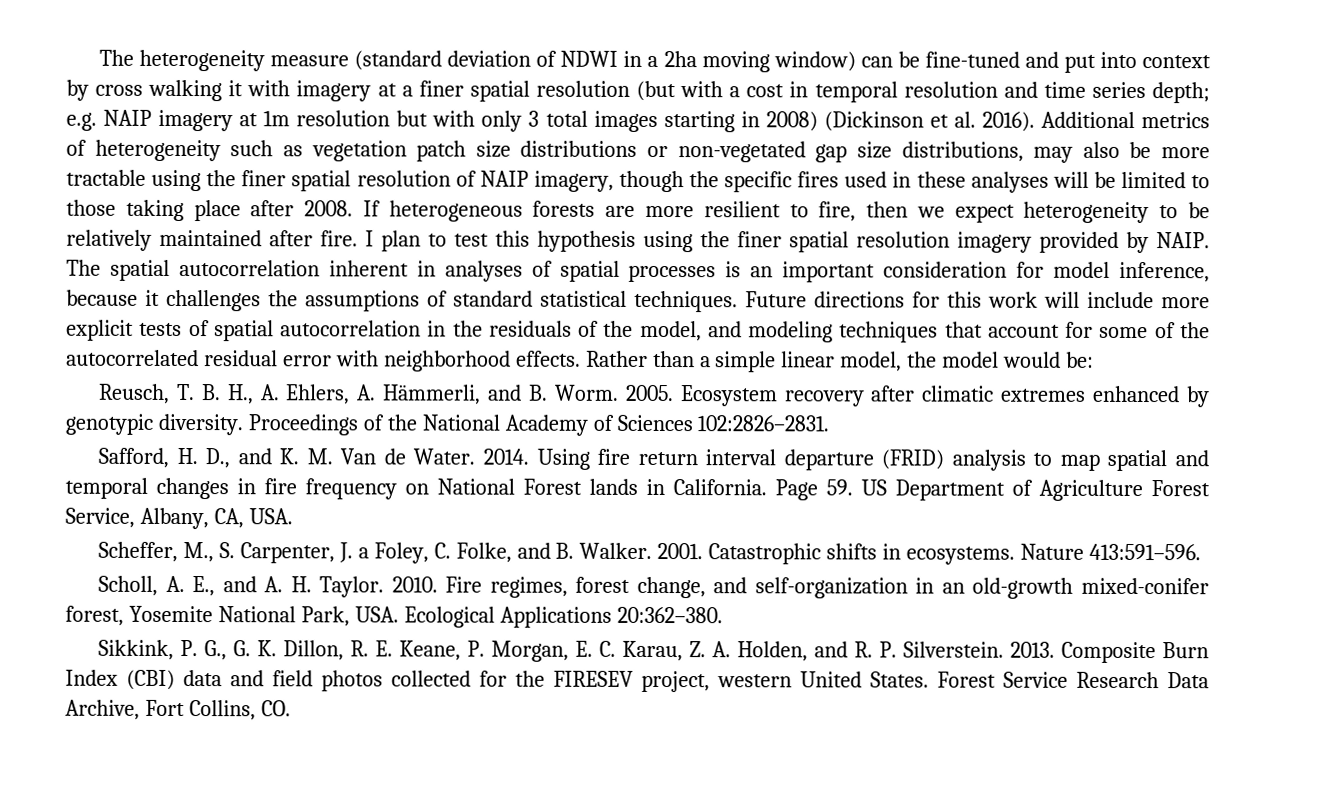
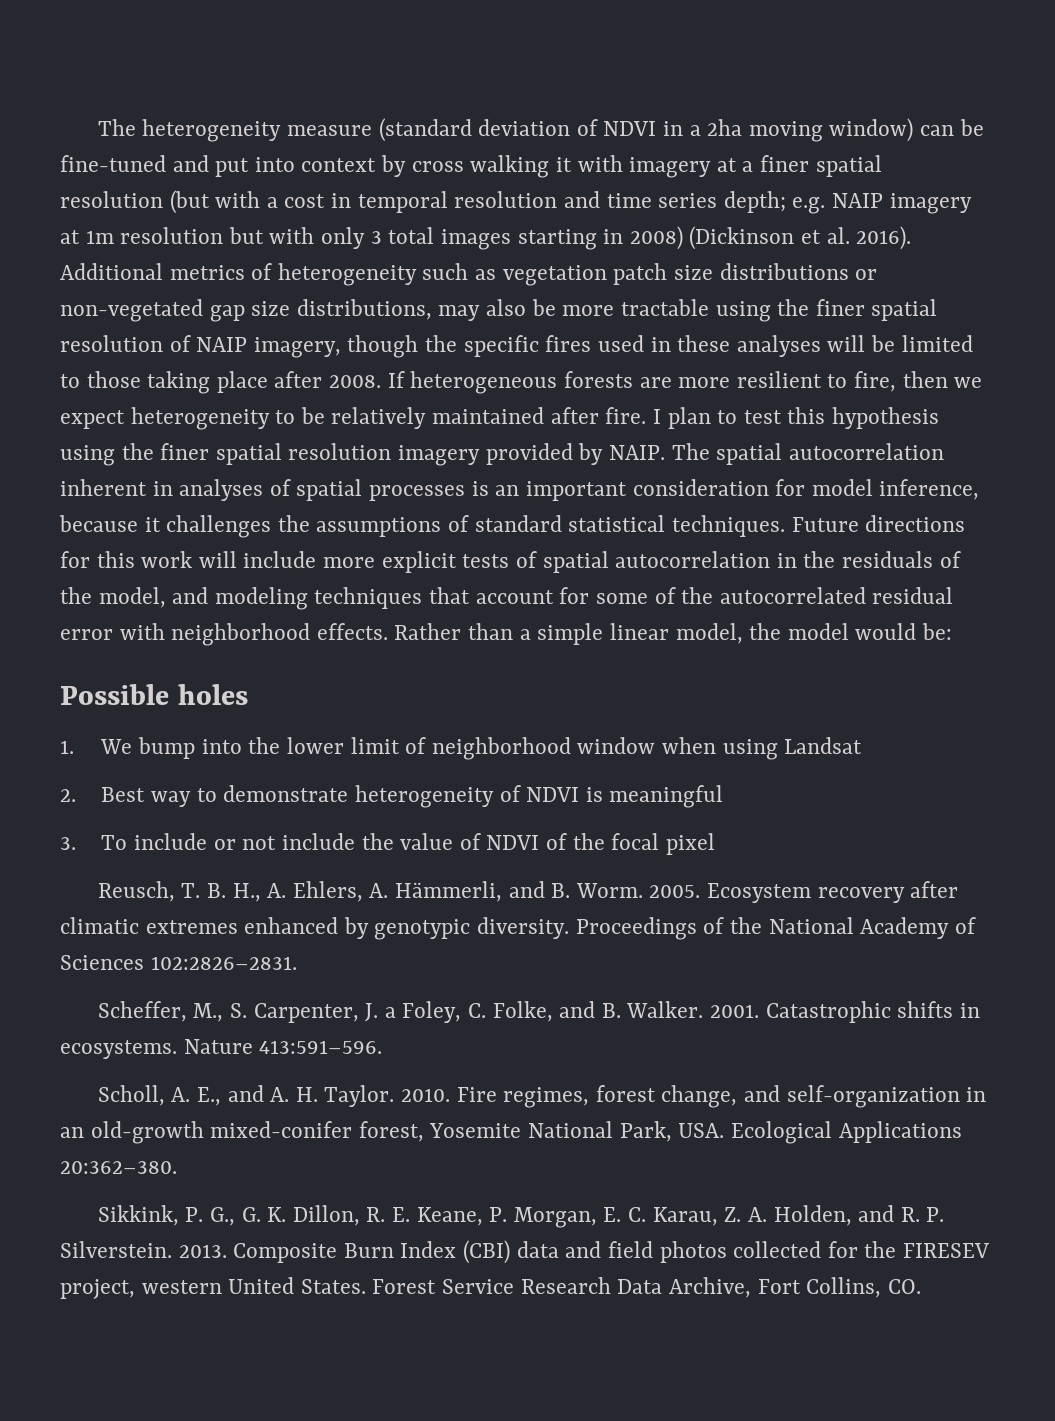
- The heterogeneity measure (standard deviation of NDWI in a 2ha moving window) can be fine-tuned and put into context by cross walking it with imagery at a finer spatial resolution (but with a cost in temporal resolution and time series depth; e.g. NAIP imagery at 1m resolution but with only 3 total images starting in 2008) (Dickinson et al. 2016).
+ The heterogeneity measure (standard deviation of NDVI in a 2ha moving window) can be fine-tuned and put into context by cross walking it with imagery at a finer spatial resolution (but with a cost in temporal resolution and time series depth; e.g. NAIP imagery at 1m resolution but with only 3 total images starting in 2008) (Dickinson et al. 2016).
+ Possible holes
+ 1. We bump into the lower limit of neighborhood window when using Landsat
+ 2. Best way to demonstrate heterogeneity of NDVI is meaningful
+ 3. To include or not include the value of NDVI of the focal pixel
- Safford, H. D., and K. M. Van de Water. 2014. Using fire return interval departure (FRID) analysis to map spatial and temporal changes in fire frequency on National Forest lands in California. Page 59. US Department of Agriculture Forest Service, Albany, CA, USA.

